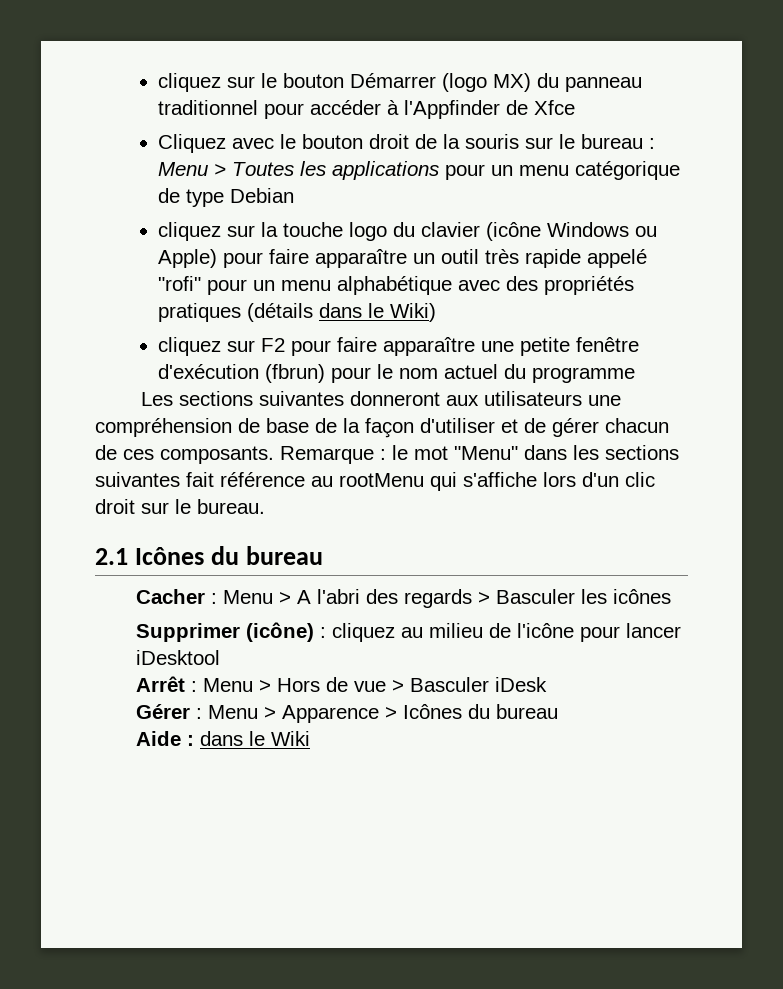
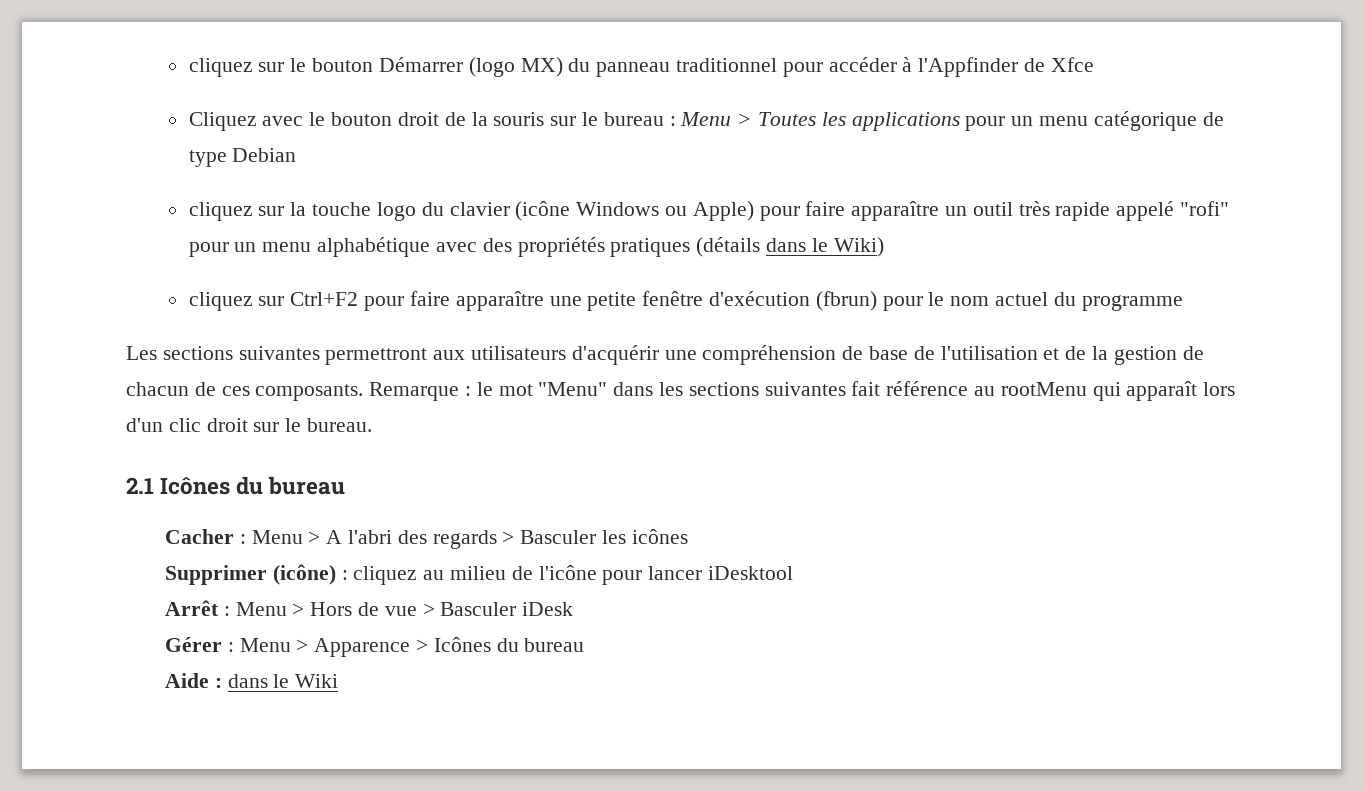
- cliquez sur F2 pour faire apparaître une petite fenêtre d'exécution (fbrun) pour le nom actuel du programme
+ cliquez sur Ctrl+F2 pour faire apparaître une petite fenêtre d'exécution (fbrun) pour le nom actuel du programme
- Les sections suivantes donneront aux utilisateurs une compréhension de base de la façon d'utiliser et de gérer chacun de ces composants.
+ Les sections suivantes permettront aux utilisateurs d'acquérir une compréhension de base de l'utilisation et de la gestion de chacun de ces composants.
- Remarque : le mot "Menu" dans les sections suivantes fait référence au rootMenu qui s'affiche lors d'un clic droit sur le bureau.
+ Remarque : le mot "Menu" dans les sections suivantes fait référence au rootMenu qui apparaît lors d'un clic droit sur le bureau.

